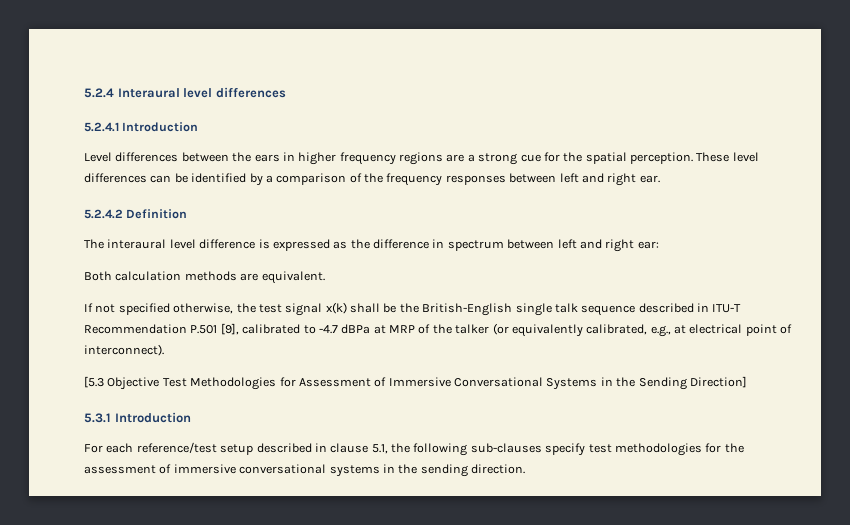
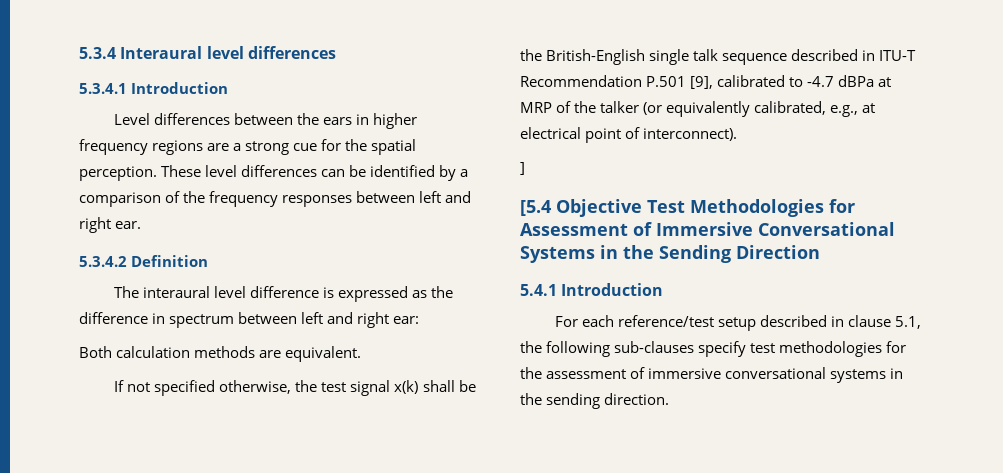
- 5.2.4 Interaural level differences
+ 5.3.4 Interaural level differences
- 5.2.4.1 Introduction
+ 5.3.4.1 Introduction
- 5.2.4.2 Definition
+ 5.3.4.2 Definition
- [5.3 Objective Test Methodologies for Assessment of Immersive Conversational Systems in the Sending Direction]
- 5.3.1 Introduction
+ ]
+ [5.4 Objective Test Methodologies for Assessment of Immersive Conversational Systems in the Sending Direction
+ 5.4.1 Introduction

